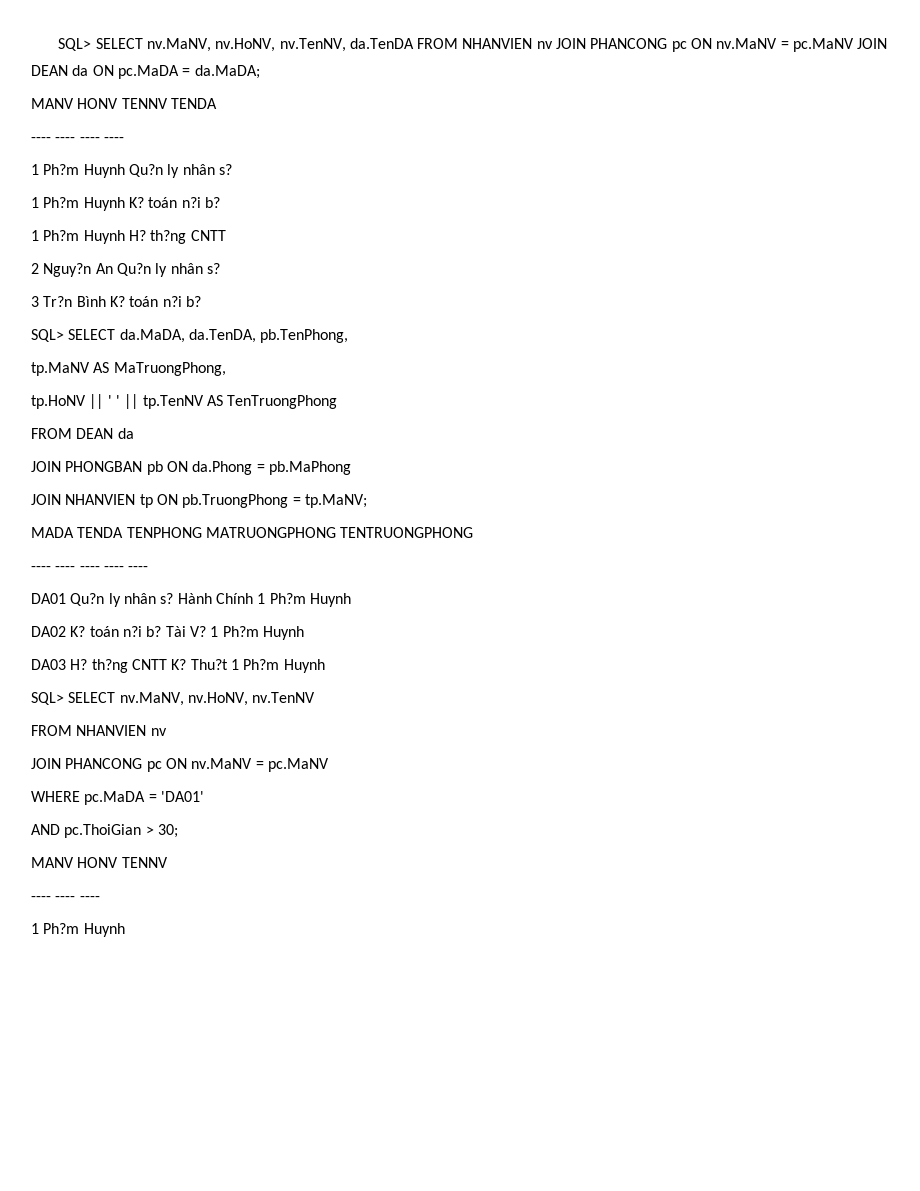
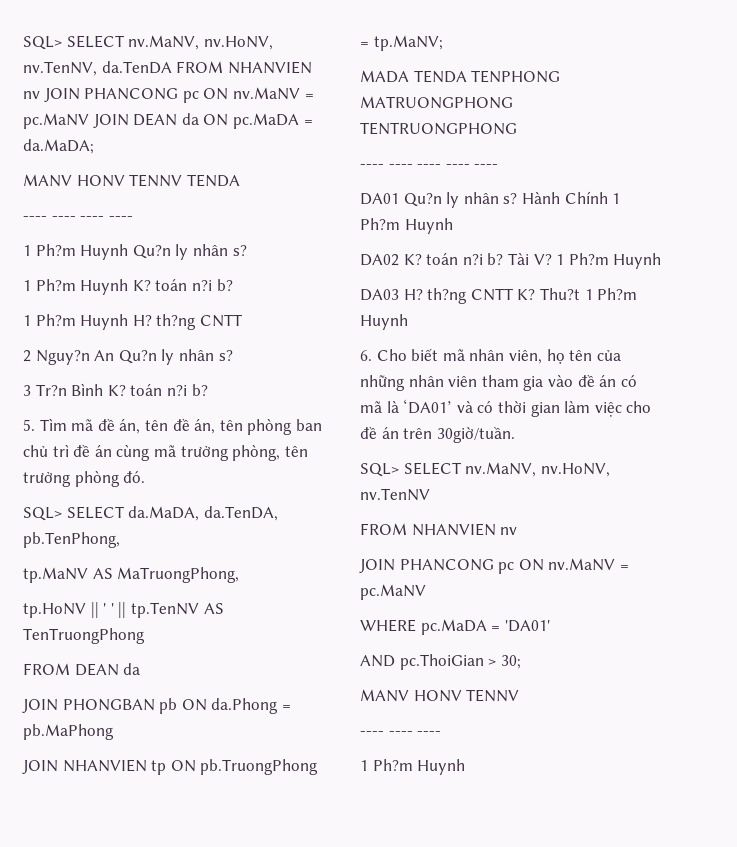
+ 5. Tìm mã đề án, tên đề án, tên phòng ban chủ trì đề án cùng mã trưởng phòng, tên trưởng phòng đó.
+ 6. Cho biết mã nhân viên, họ tên của những nhân viên tham gia vào đề án có mã là ‘DA01’ và có thời gian làm việc cho đề án trên 30giờ/tuần.

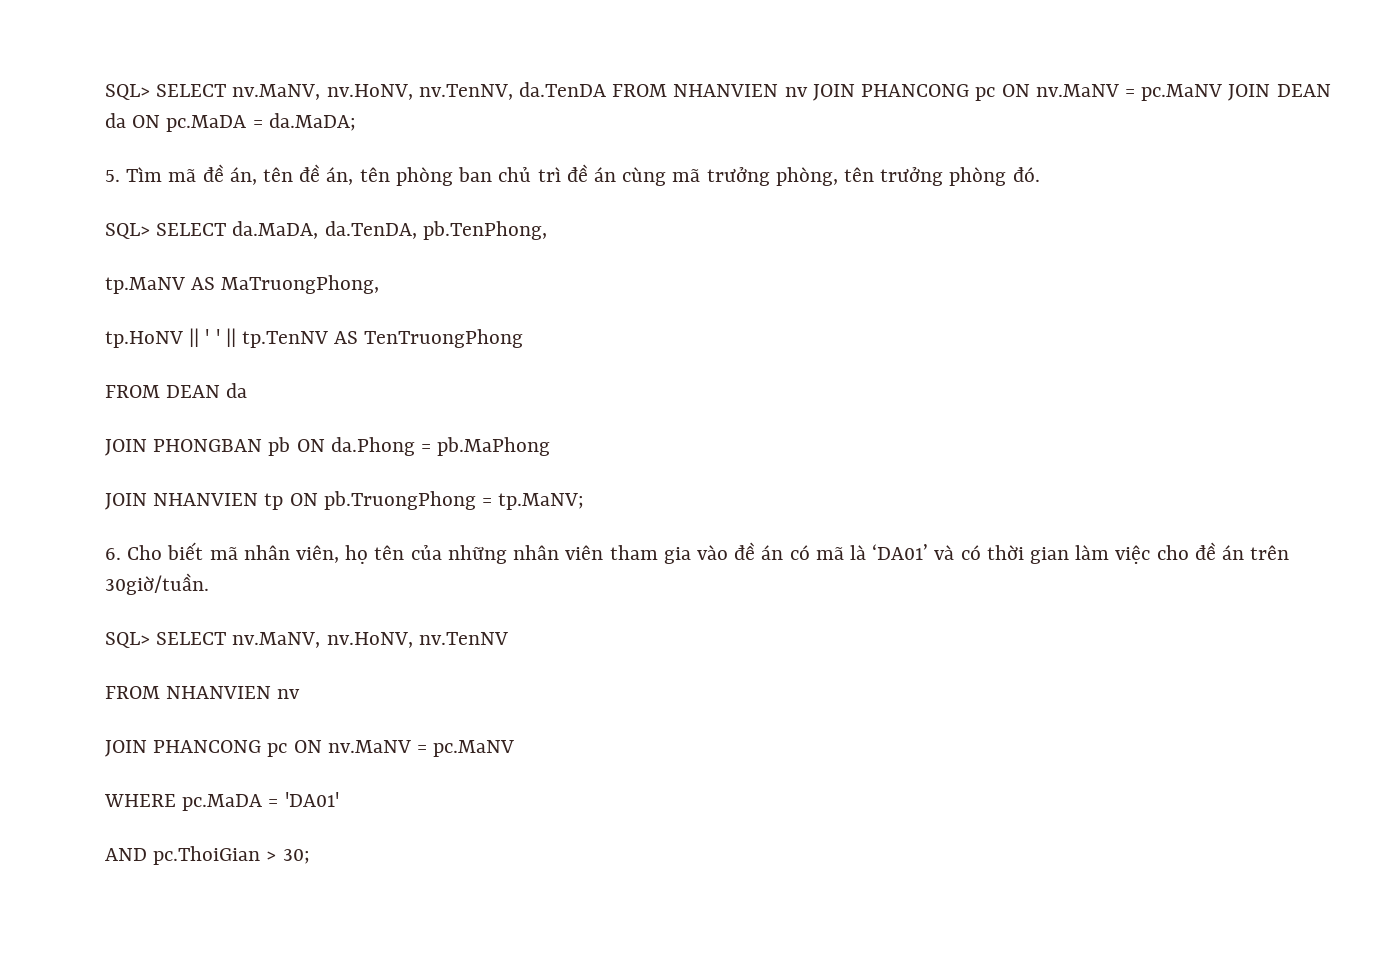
- MANV HONV TENNV TENDA
- ---- ---- ---- ----
- 1 Ph?m Huynh Qu?n ly nhân s?
- 1 Ph?m Huynh K? toán n?i b?
- 1 Ph?m Huynh H? th?ng CNTT
- 2 Nguy?n An Qu?n ly nhân s?
- 3 Tr?n Bình K? toán n?i b?
- MADA TENDA TENPHONG MATRUONGPHONG TENTRUONGPHONG
- ---- ---- ---- ---- ----
- DA01 Qu?n ly nhân s? Hành Chính 1 Ph?m Huynh
- DA02 K? toán n?i b? Tài V? 1 Ph?m Huynh
- DA03 H? th?ng CNTT K? Thu?t 1 Ph?m Huynh
  AND pc.ThoiGian > 30;
- MANV HONV TENNV
- ---- ---- ----
- 1 Ph?m Huynh

